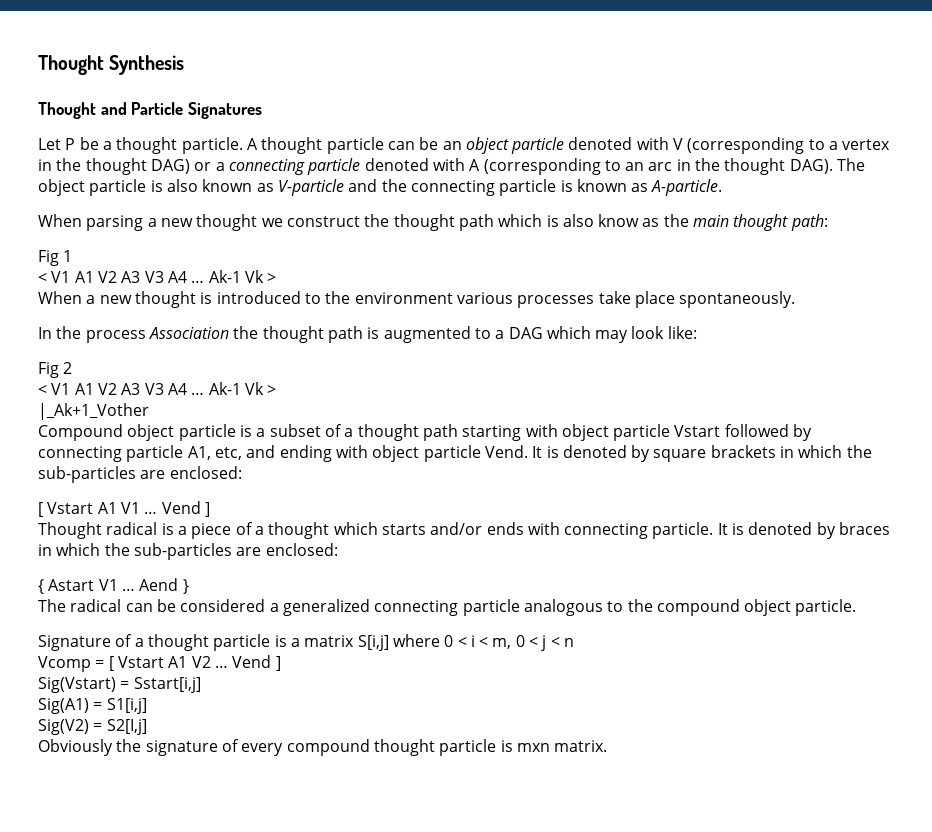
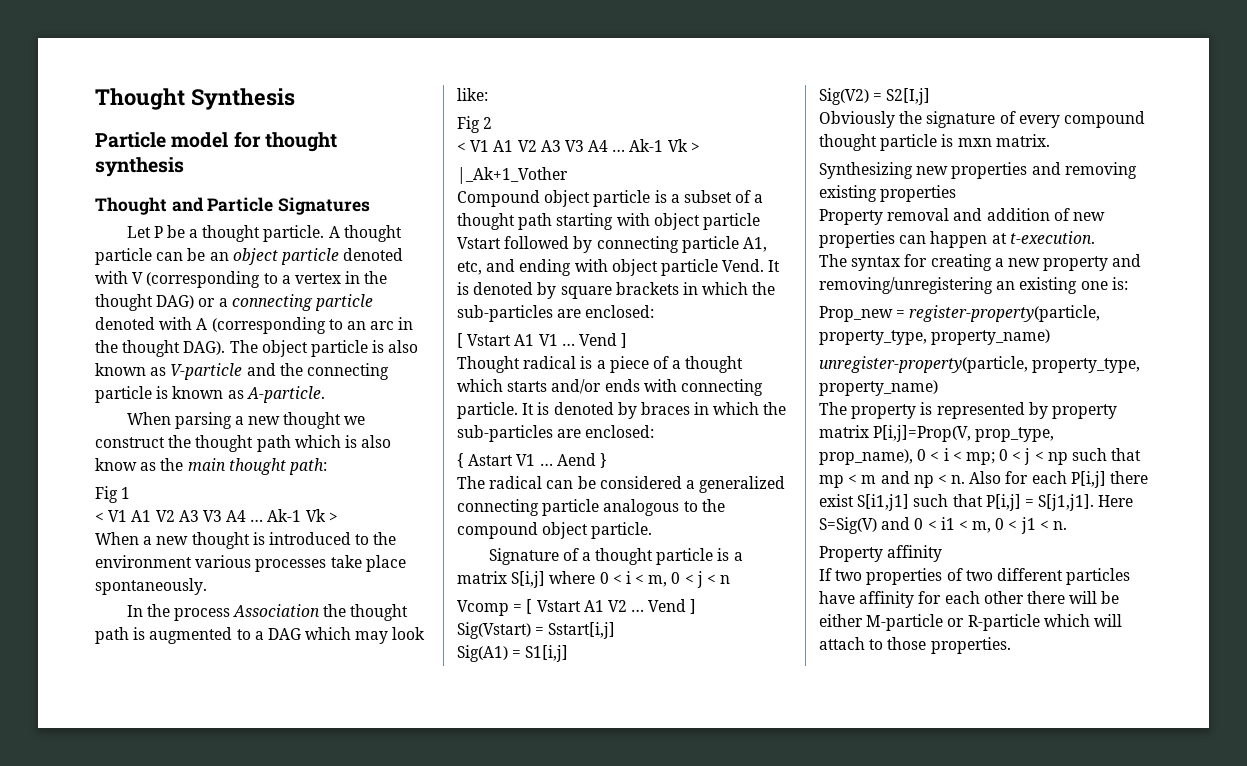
+ Particle model for thought synthesis
+ Synthesizing new properties and removing existing properties
+ Property removal and addition of new properties can happen at t-execution.
+ The syntax for creating a new property and removing/unregistering an existing one is:
+ Prop_new = register-property(particle, property_type, property_name)
+ unregister-property(particle, property_type, property_name)
+ The property is represented by property matrix P[i,j]=Prop(V, prop_type, prop_name), 0 < i < mp; 0 < j < np such that mp < m and np < n. Also for each P[i,j] there exist S[i1,j1] such that P[i,j] = S[j1,j1]. Here S=Sig(V) and 0 < i1 < m, 0 < j1 < n.
+ Property affinity
+ If two properties of two different particles have affinity for each other there will be either M-particle or R-particle which will attach to those properties.

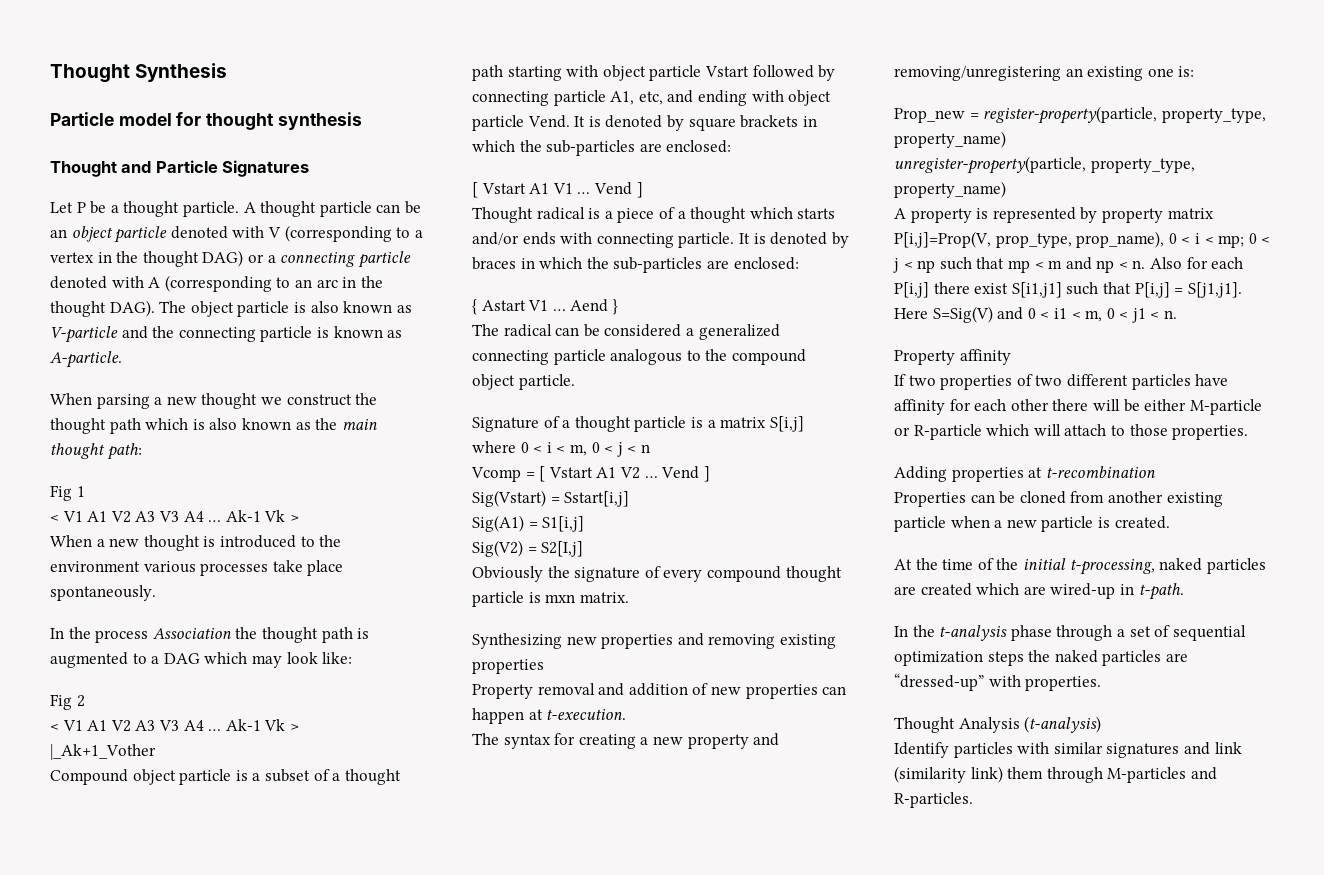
- When parsing a new thought we construct the thought path which is also know as the main thought path:
+ When parsing a new thought we construct the thought path which is also known as the main thought path:
- The property is represented by property matrix P[i,j]=Prop(V, prop_type, prop_name), 0 < i < mp; 0 < j < np such that mp < m and np < n.
+ A property is represented by property matrix P[i,j]=Prop(V, prop_type, prop_name), 0 < i < mp; 0 < j < np such that mp < m and np < n.
+ Adding properties at t-recombination
+ Properties can be cloned from another existing particle when a new particle is created.
+ At the time of the initial t-processing, naked particles are created which are wired-up in t-path.
+ In the t-analysis phase through a set of sequential optimization steps the naked particles are “dressed-up” with properties.
+ Thought Analysis (t-analysis)
+ Identify particles with similar signatures and link (similarity link) them through M-particles and R-particles.

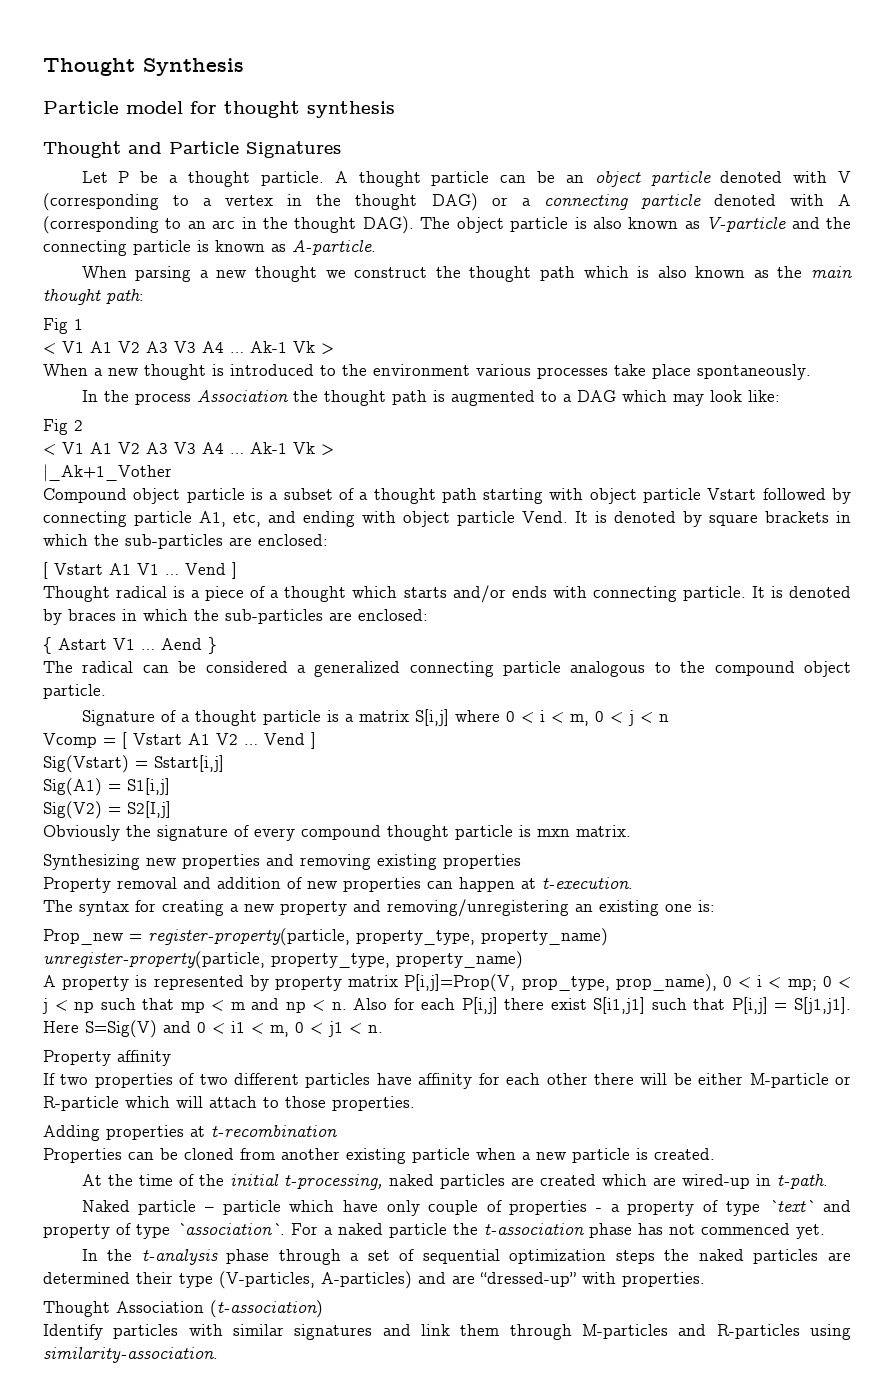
+ Naked particle – particle which have only couple of properties - a property of type `text` and property of type `association`. For a naked particle the t-association phase has not commenced yet.
- In the t-analysis phase through a set of sequential optimization steps the naked particles are “dressed-up” with properties.
+ In the t-analysis phase through a set of sequential optimization steps the naked particles are determined their type (V-particles, A-particles) and are “dressed-up” with properties.
- Thought Analysis (t-analysis)
+ Thought Association (t-association)
- Identify particles with similar signatures and link (similarity link) them through M-particles and R-particles.
+ Identify particles with similar signatures and link them through M-particles and R-particles using similarity-association.

